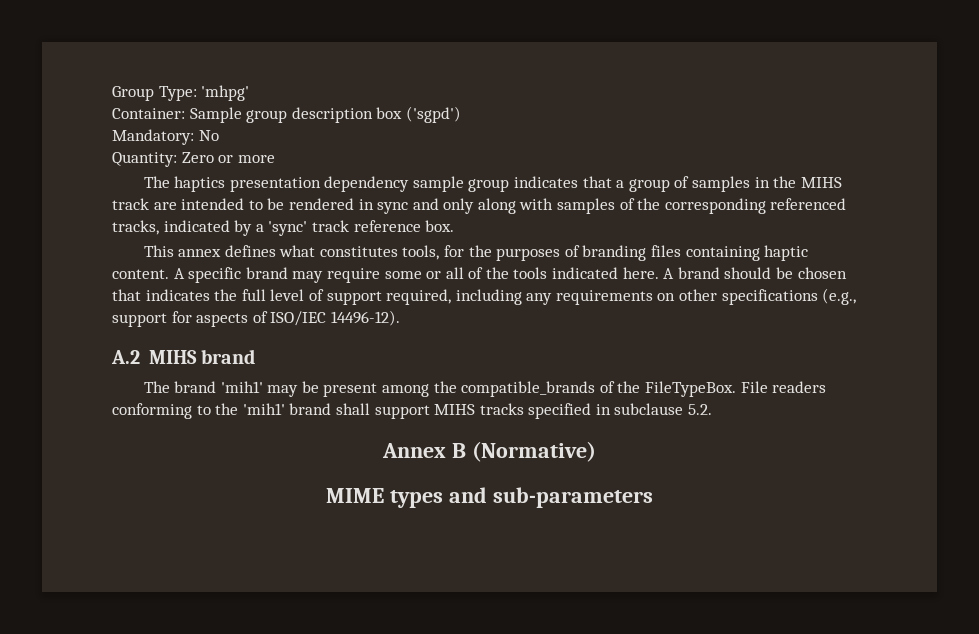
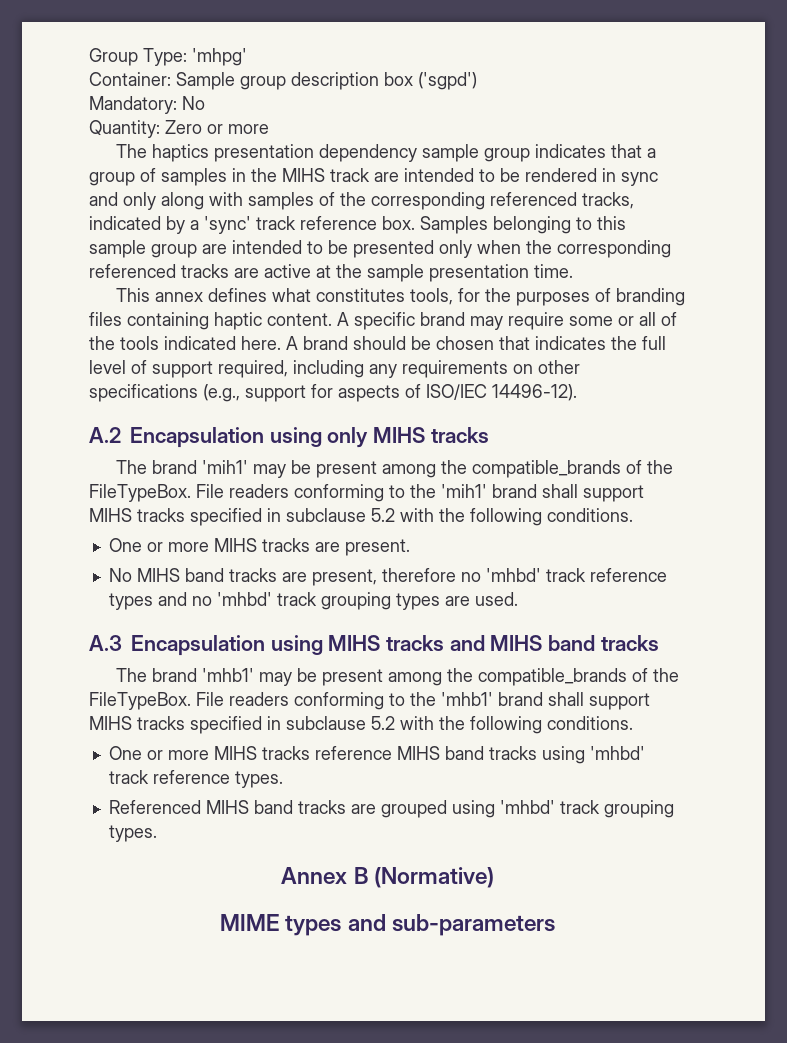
+ Samples belonging to this sample group are intended to be presented only when the corresponding referenced tracks are active at the sample presentation time.
- A.2 MIHS brand
+ A.2 Encapsulation using only MIHS tracks
- File readers conforming to the 'mih1' brand shall support MIHS tracks specified in subclause 5.2.
+ File readers conforming to the 'mih1' brand shall support MIHS tracks specified in subclause 5.2 with the following conditions.
+ One or more MIHS tracks are present.
+ No MIHS band tracks are present, therefore no 'mhbd' track reference types and no 'mhbd' track grouping types are used.
+ A.3 Encapsulation using MIHS tracks and MIHS band tracks
+ The brand 'mhb1' may be present among the compatible_brands of the FileTypeBox. File readers conforming to the 'mhb1' brand shall support MIHS tracks specified in subclause 5.2 with the following conditions.
+ One or more MIHS tracks reference MIHS band tracks using 'mhbd' track reference types.
+ Referenced MIHS band tracks are grouped using 'mhbd' track grouping types.

